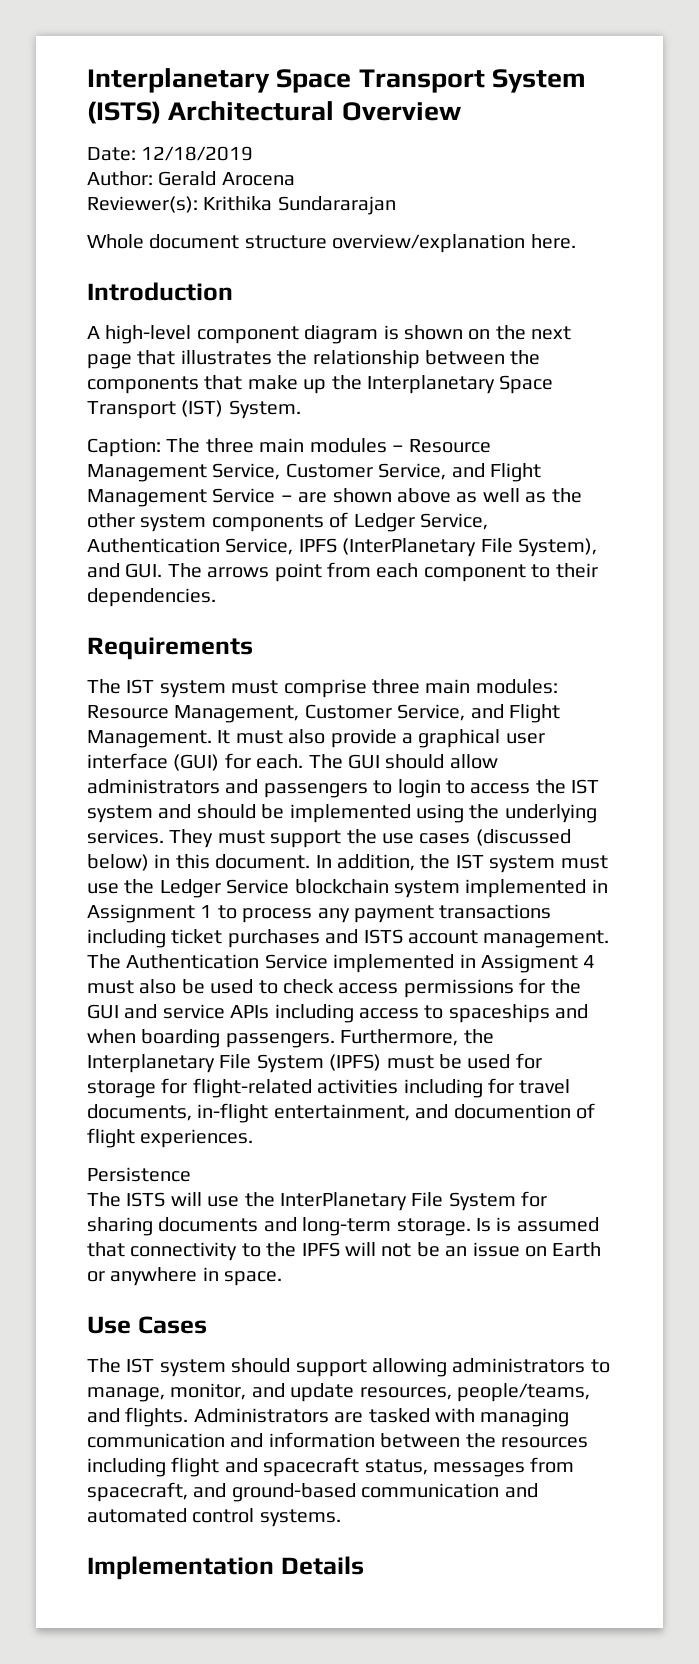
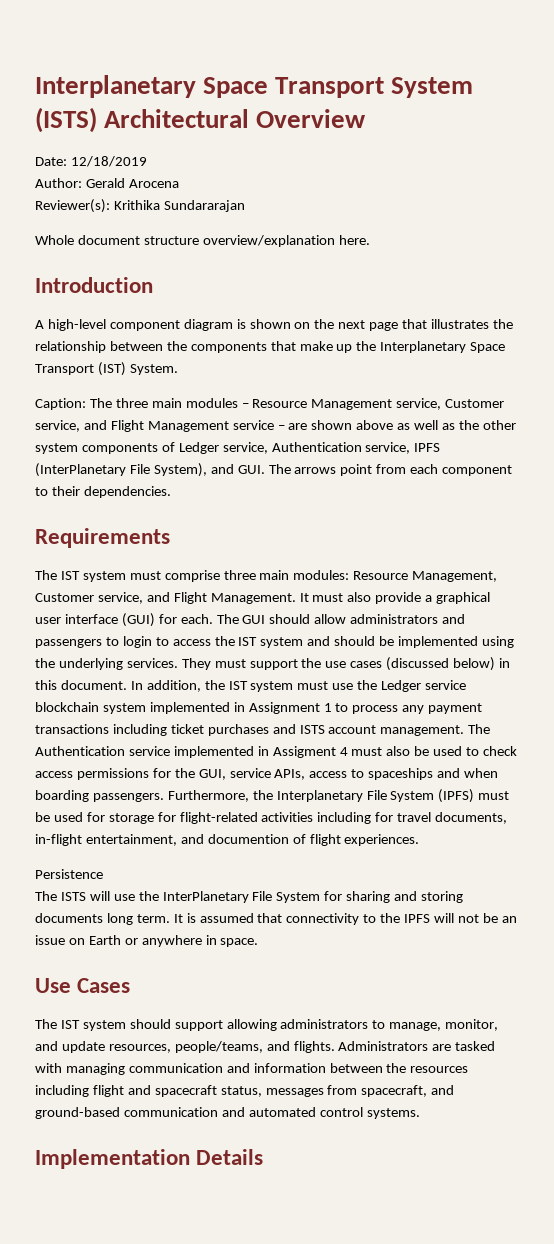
- Caption: The three main modules – Resource Management Service, Customer Service, and Flight Management Service – are shown above as well as the other system components of Ledger Service, Authentication Service, IPFS (InterPlanetary File System), and GUI. The arrows point from each component to their dependencies.
+ Caption: The three main modules – Resource Management service, Customer service, and Flight Management service – are shown above as well as the other system components of Ledger service, Authentication service, IPFS (InterPlanetary File System), and GUI. The arrows point from each component to their dependencies.
- The IST system must comprise three main modules: Resource Management, Customer Service, and Flight Management.
+ The IST system must comprise three main modules: Resource Management, Customer service, and Flight Management.
- In addition, the IST system must use the Ledger Service blockchain system implemented in Assignment 1 to process any payment transactions including ticket purchases and ISTS account management.
+ In addition, the IST system must use the Ledger service blockchain system implemented in Assignment 1 to process any payment transactions including ticket purchases and ISTS account management.
- The Authentication Service implemented in Assigment 4 must also be used to check access permissions for the GUI and service APIs including access to spaceships and when boarding passengers.
+ The Authentication service implemented in Assigment 4 must also be used to check access permissions for the GUI, service APIs, access to spaceships and when boarding passengers.
- The ISTS will use the InterPlanetary File System for sharing documents and long-term storage. Is is assumed that connectivity to the IPFS will not be an issue on Earth or anywhere in space.
+ The ISTS will use the InterPlanetary File System for sharing and storing documents long term. It is assumed that connectivity to the IPFS will not be an issue on Earth or anywhere in space.

